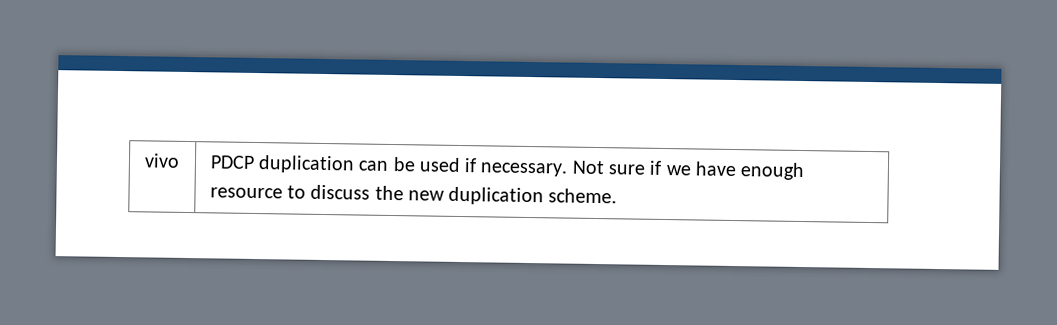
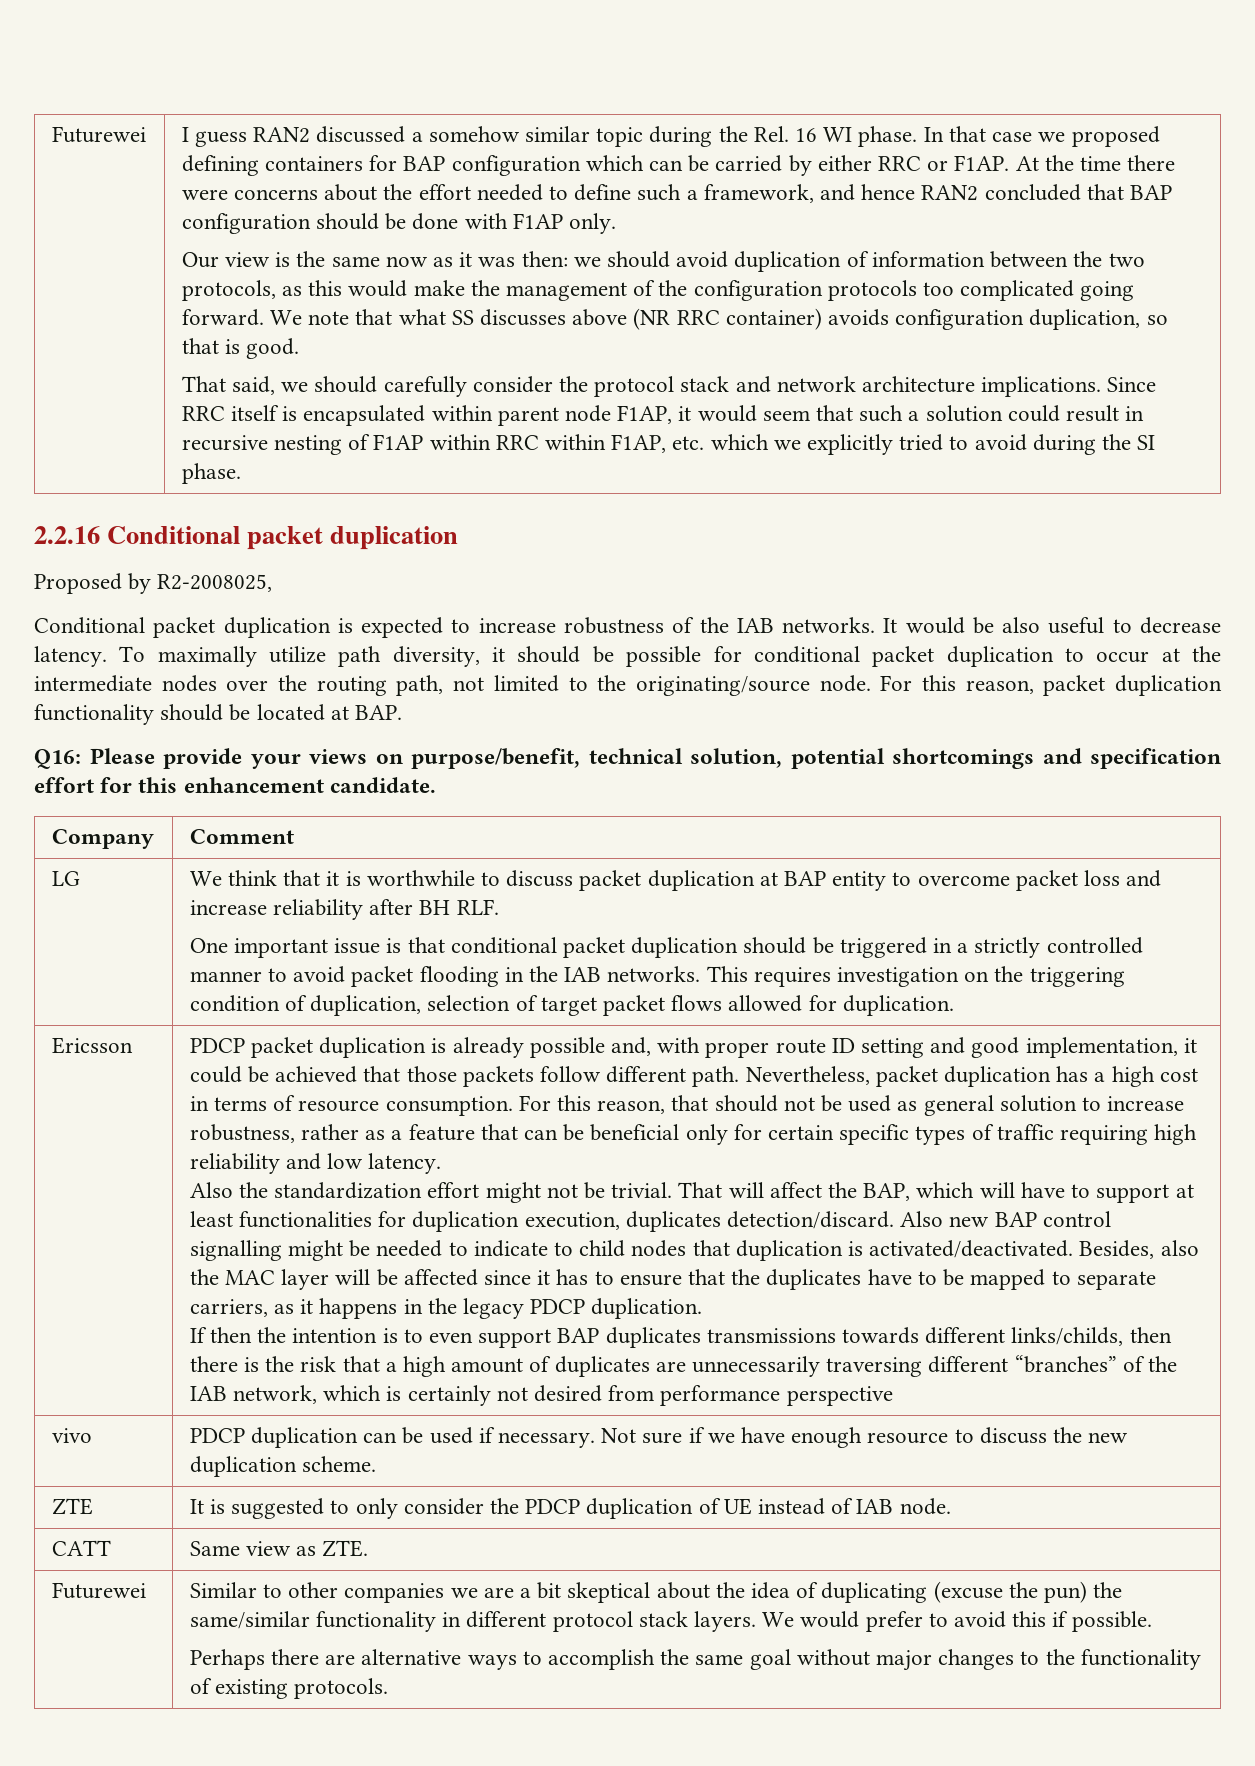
+ Futurewei | I guess RAN2 discussed a somehow similar topic during the Rel. 16 WI phase. In that case we proposed defining containers for BAP configuration which can be carried by either RRC or F1AP. At the time there were concerns about the effort needed to define such a framework, and hence RAN2 concluded that BAP configuration should be done with F1AP only.
+ Our view is the same now as it was then: we should avoid duplication of information between the two protocols, as this would make the management of the configuration protocols too complicated going forward. We note that what SS discusses above (NR RRC container) avoids configuration duplication, so that is good.
+ That said, we should carefully consider the protocol stack and network architecture implications. Since RRC itself is encapsulated within parent node F1AP, it would seem that such a solution could result in recursive nesting of F1AP within RRC within F1AP, etc. which we explicitly tried to avoid during the SI phase.
+ 2.2.16 Conditional packet duplication
+ Proposed by R2-2008025,
+ Conditional packet duplication is expected to increase robustness of the IAB networks. It would be also useful to decrease latency. To maximally utilize path diversity, it should be possible for conditional packet duplication to occur at the intermediate nodes over the routing path, not limited to the originating/source node. For this reason, packet duplication functionality should be located at BAP.
+ Q16: Please provide your views on purpose/benefit, technical solution, potential shortcomings and specification effort for this enhancement candidate.
+ Company | Comment
+ LG | We think that it is worthwhile to discuss packet duplication at BAP entity to overcome packet loss and increase reliability after BH RLF.
+ One important issue is that conditional packet duplication should be triggered in a strictly controlled manner to avoid packet flooding in the IAB networks. This requires investigation on the triggering condition of duplication, selection of target packet flows allowed for duplication.
+ Ericsson | PDCP packet duplication is already possible and, with proper route ID setting and good implementation, it could be achieved that those packets follow different path. Nevertheless, packet duplication has a high cost in terms of resource consumption. For this reason, that should not be used as general solution to increase robustness, rather as a feature that can be beneficial only for certain specific types of traffic requiring high reliability and low latency.
+ Also the standardization effort might not be trivial. That will affect the BAP, which will have to support at least functionalities for duplication execution, duplicates detection/discard. Also new BAP control signalling might be needed to indicate to child nodes that duplication is activated/deactivated. Besides, also the MAC layer will be affected since it has to ensure that the duplicates have to be mapped to separate carriers, as it happens in the legacy PDCP duplication.
+ If then the intention is to even support BAP duplicates transmissions towards different links/childs, then there is the risk that a high amount of duplicates are unnecessarily traversing different “branches” of the IAB network, which is certainly not desired from performance perspective
+ ZTE | It is suggested to only consider the PDCP duplication of UE instead of IAB node.
+ CATT | Same view as ZTE.
+ Futurewei | Similar to other companies we are a bit skeptical about the idea of duplicating (excuse the pun) the same/similar functionality in different protocol stack layers. We would prefer to avoid this if possible.
+ Perhaps there are alternative ways to accomplish the same goal without major changes to the functionality of existing protocols.

